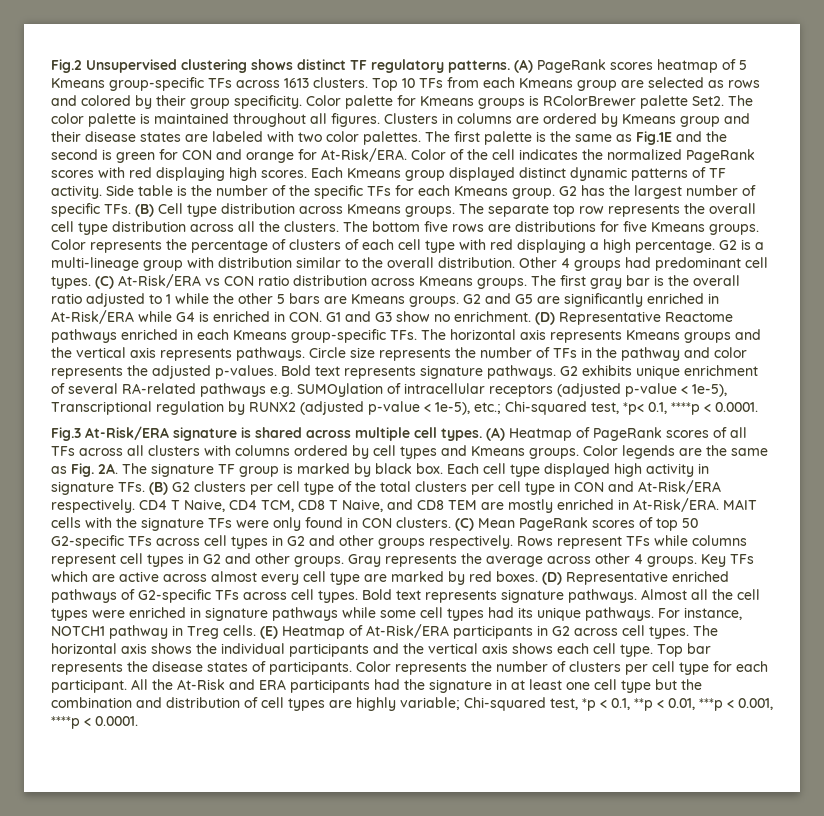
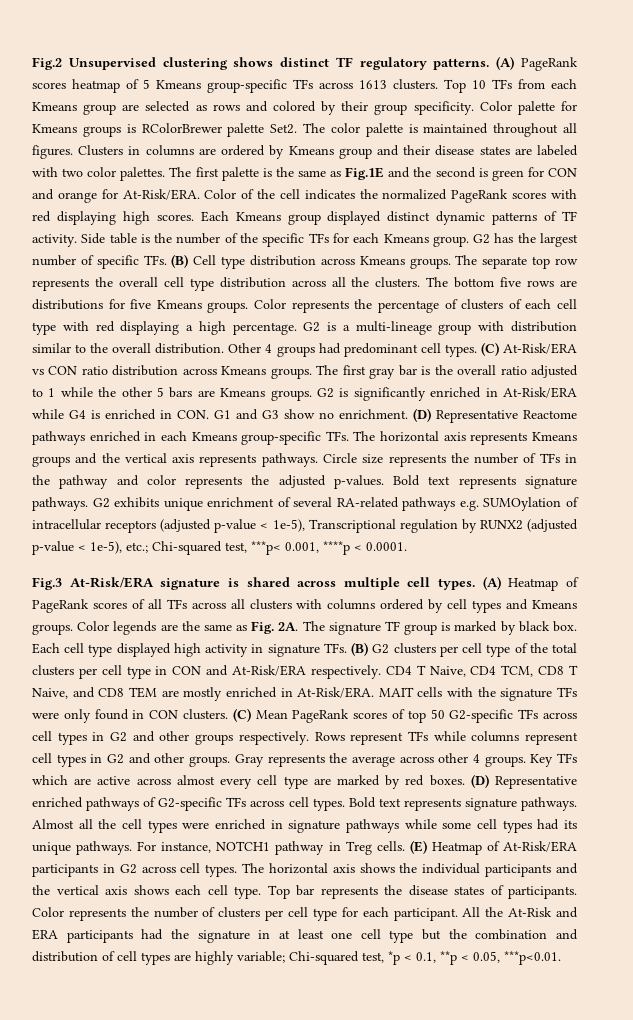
- G2 and G5 are significantly enriched in At-Risk/ERA while G4 is enriched in CON. G1 and G3 show no enrichment.
+ G2 is significantly enriched in At-Risk/ERA while G4 is enriched in CON. G1 and G3 show no enrichment.
- G2 exhibits unique enrichment of several RA-related pathways e.g. SUMOylation of intracellular receptors (adjusted p-value < 1e-5), Transcriptional regulation by RUNX2 (adjusted p-value < 1e-5), etc.; Chi-squared test, *p< 0.1, ****p < 0.0001.
+ G2 exhibits unique enrichment of several RA-related pathways e.g. SUMOylation of intracellular receptors (adjusted p-value < 1e-5), Transcriptional regulation by RUNX2 (adjusted p-value < 1e-5), etc.; Chi-squared test, ***p< 0.001, ****p < 0.0001.
- All the At-Risk and ERA participants had the signature in at least one cell type but the combination and distribution of cell types are highly variable; Chi-squared test, *p < 0.1, **p < 0.01, ***p < 0.001, ****p < 0.0001.
+ All the At-Risk and ERA participants had the signature in at least one cell type but the combination and distribution of cell types are highly variable; Chi-squared test, *p < 0.1, **p < 0.05, ***p<0.01.

